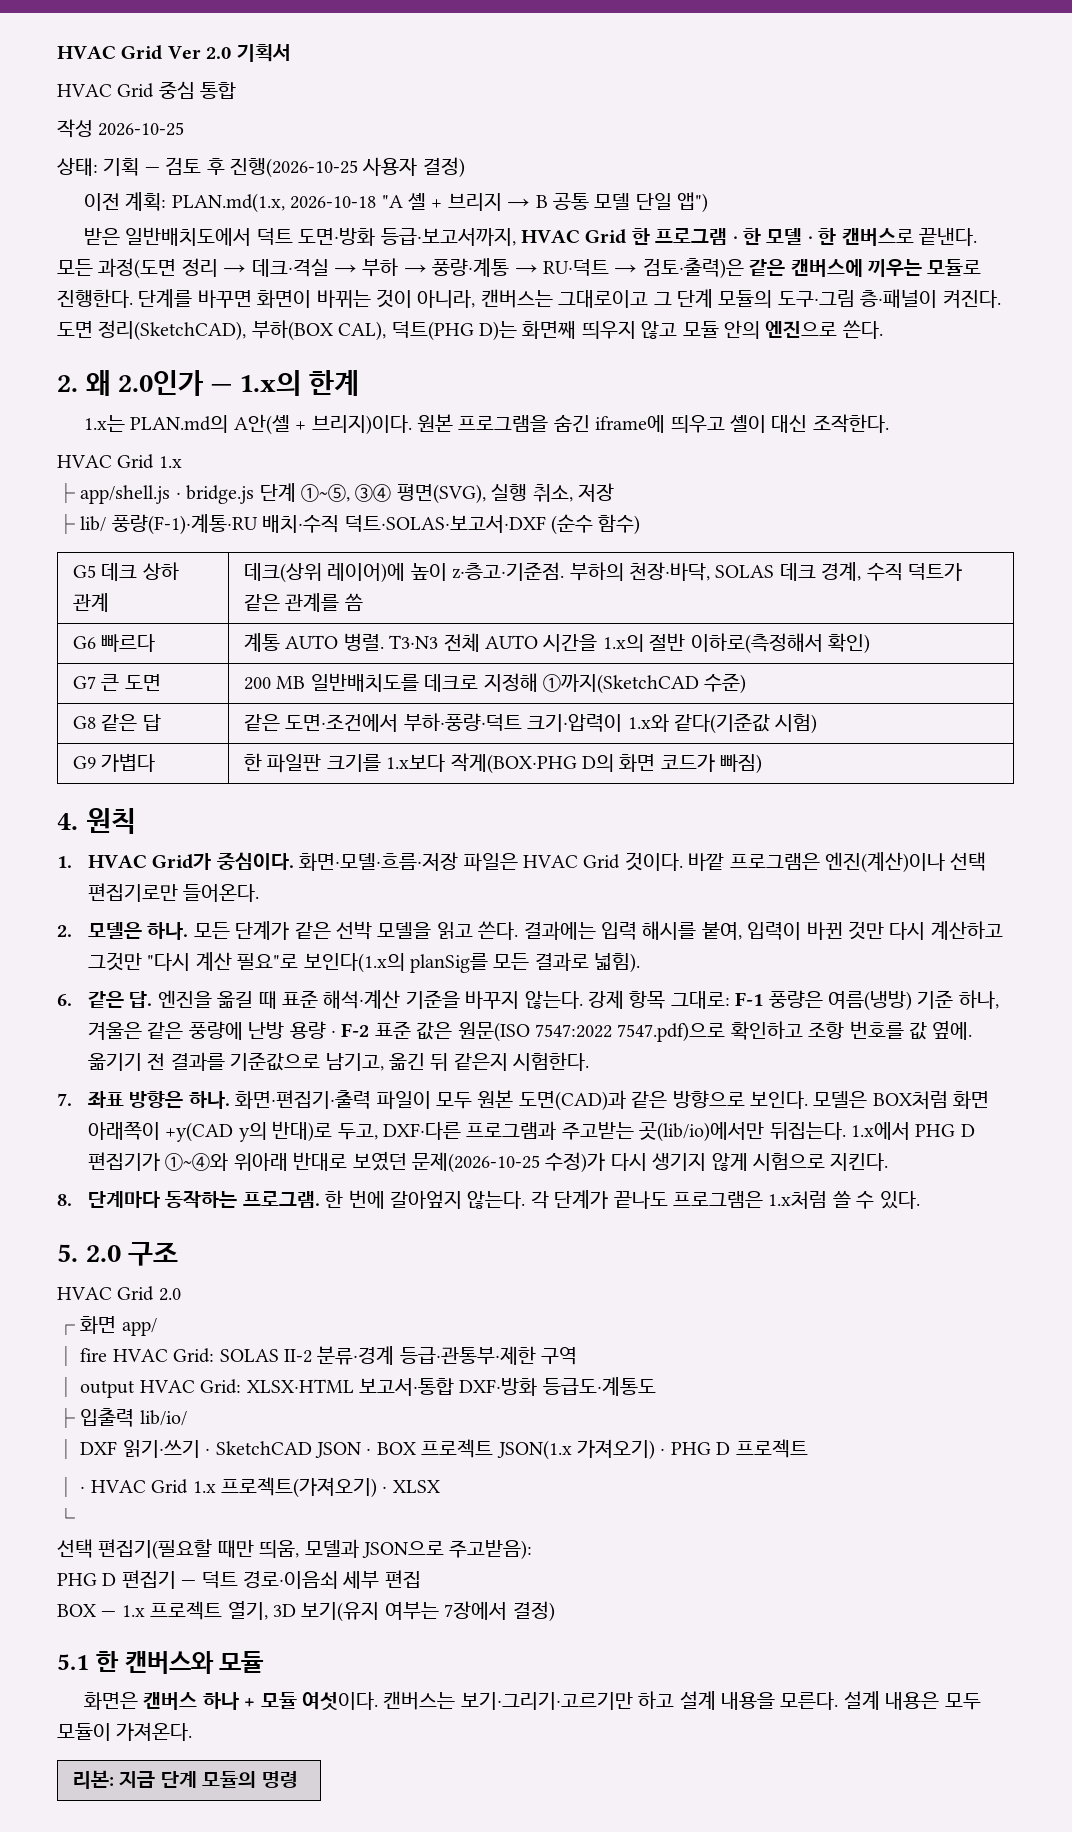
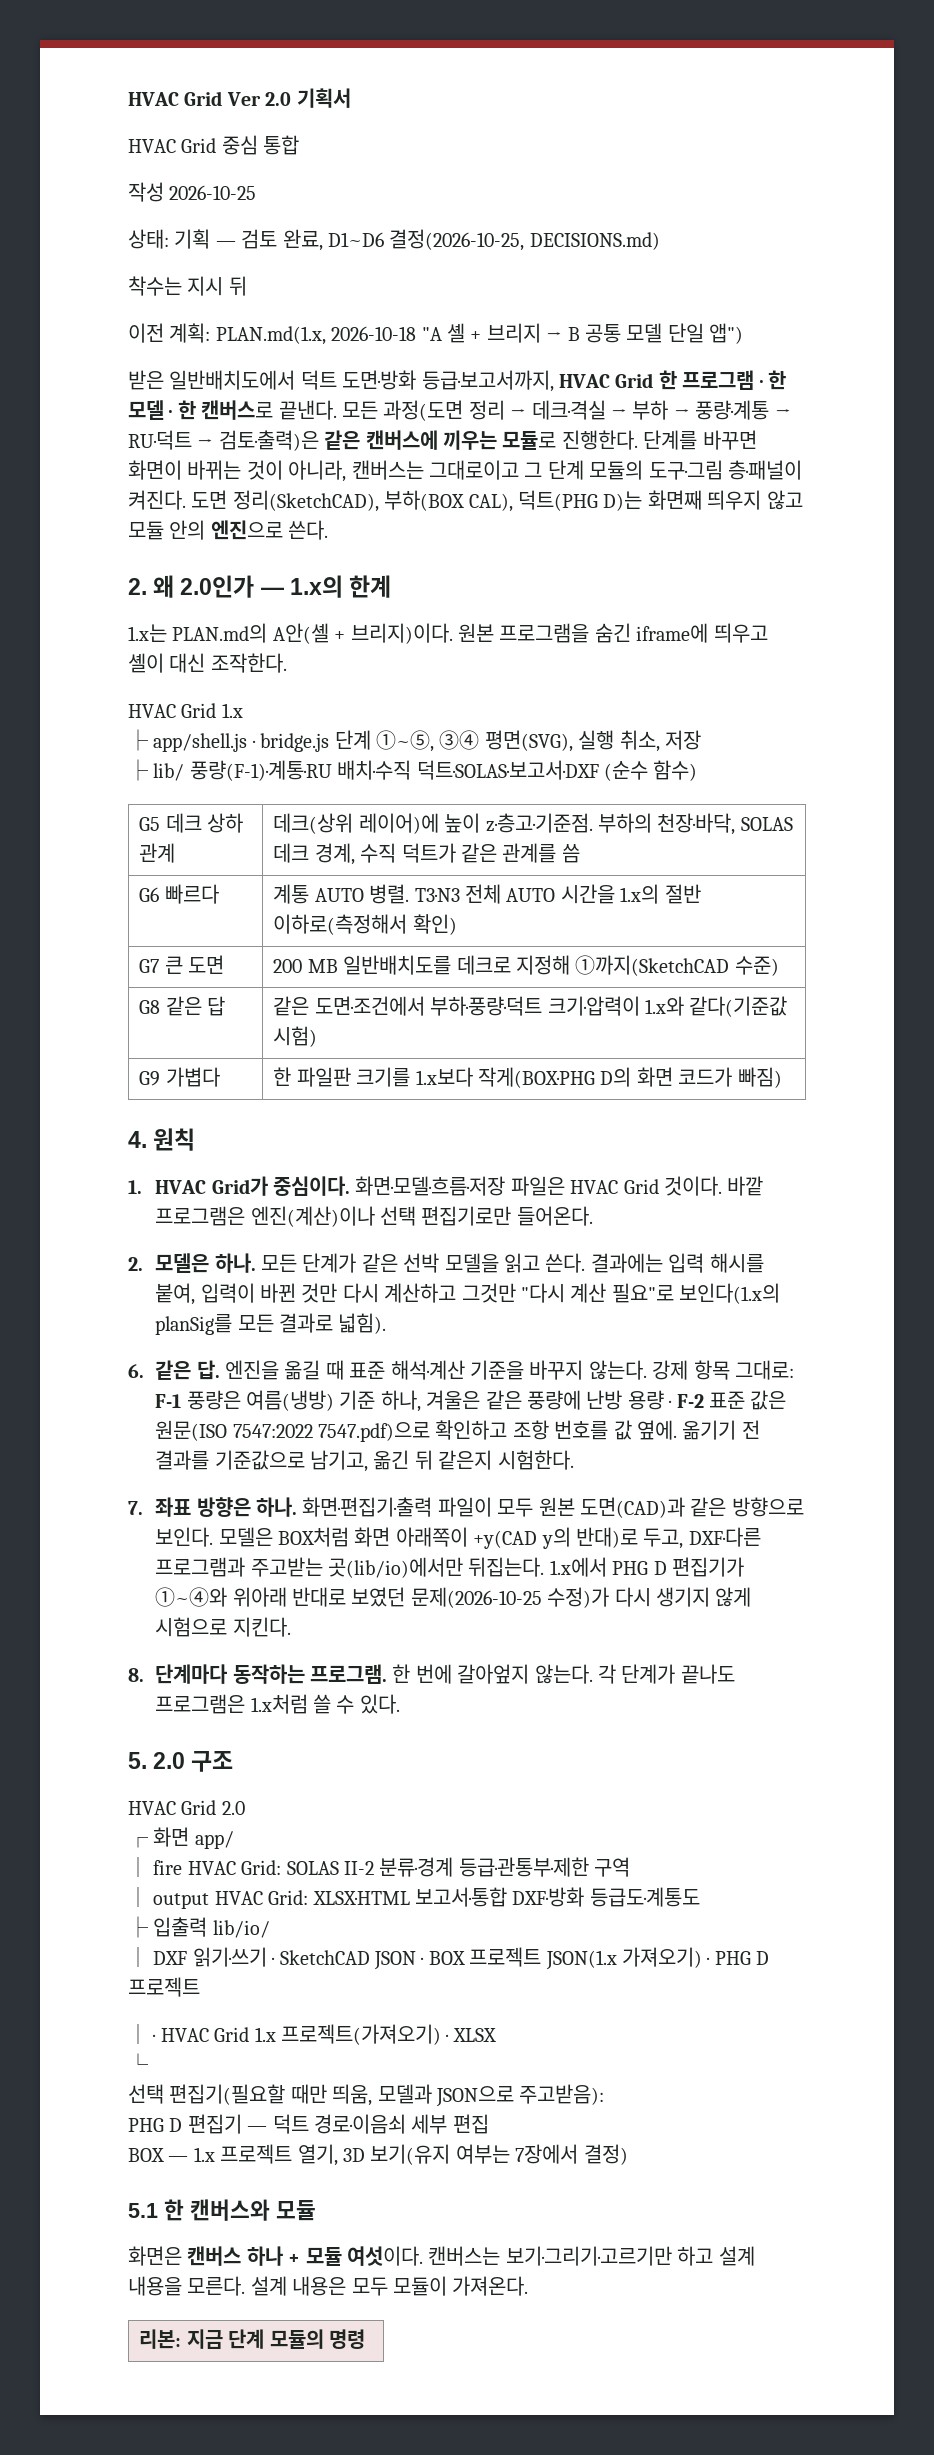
- 상태: 기획 — 검토 후 진행(2026-10-25 사용자 결정)
+ 상태: 기획 — 검토 완료, D1~D6 결정(2026-10-25, DECISIONS.md)
+ 착수는 지시 뒤

